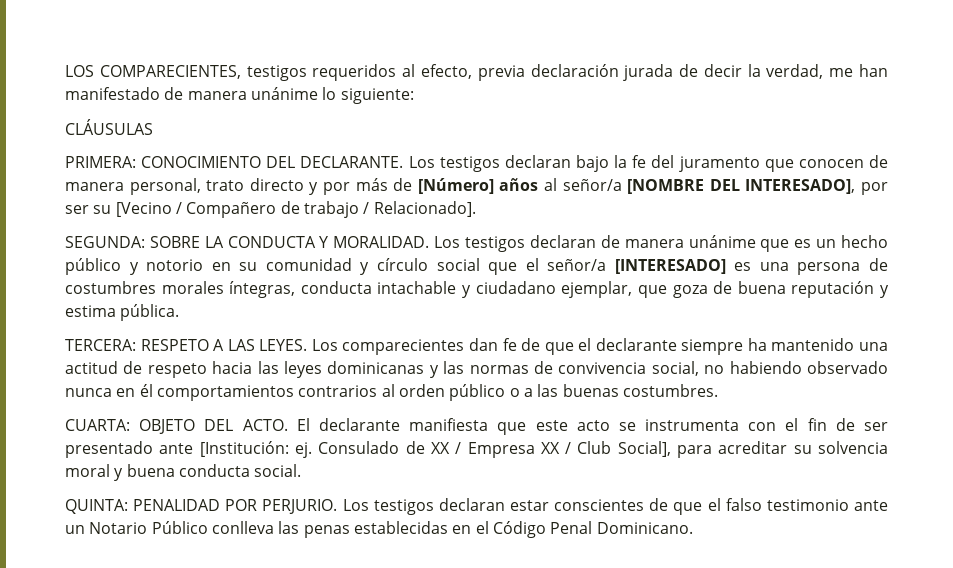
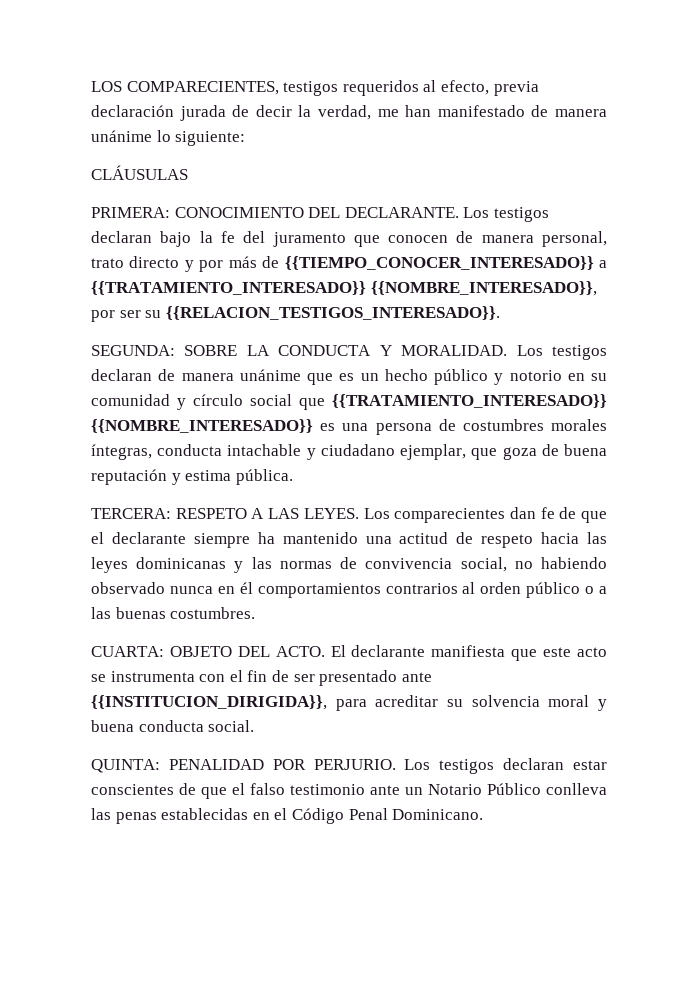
- Los testigos declaran bajo la fe del juramento que conocen de manera personal, trato directo y por más de [Número] años al señor/a [NOMBRE DEL INTERESADO], por ser su [Vecino / Compañero de trabajo / Relacionado].
+ Los testigos declaran bajo la fe del juramento que conocen de manera personal, trato directo y por más de {{TIEMPO_CONOCER_INTERESADO}} a {{TRATAMIENTO_INTERESADO}} {{NOMBRE_INTERESADO}}, por ser su {{RELACION_TESTIGOS_INTERESADO}}.
- Los testigos declaran de manera unánime que es un hecho público y notorio en su comunidad y círculo social que el señor/a [INTERESADO] es una persona de costumbres morales íntegras, conducta intachable y ciudadano ejemplar, que goza de buena reputación y estima pública.
+ Los testigos declaran de manera unánime que es un hecho público y notorio en su comunidad y círculo social que {{TRATAMIENTO_INTERESADO}} {{NOMBRE_INTERESADO}} es una persona de costumbres morales íntegras, conducta intachable y ciudadano ejemplar, que goza de buena reputación y estima pública.
- El declarante manifiesta que este acto se instrumenta con el fin de ser presentado ante [Institución: ej. Consulado de XX / Empresa XX / Club Social], para acreditar su solvencia moral y buena conducta social.
+ El declarante manifiesta que este acto se instrumenta con el fin de ser presentado ante {{INSTITUCION_DIRIGIDA}}, para acreditar su solvencia moral y buena conducta social.

